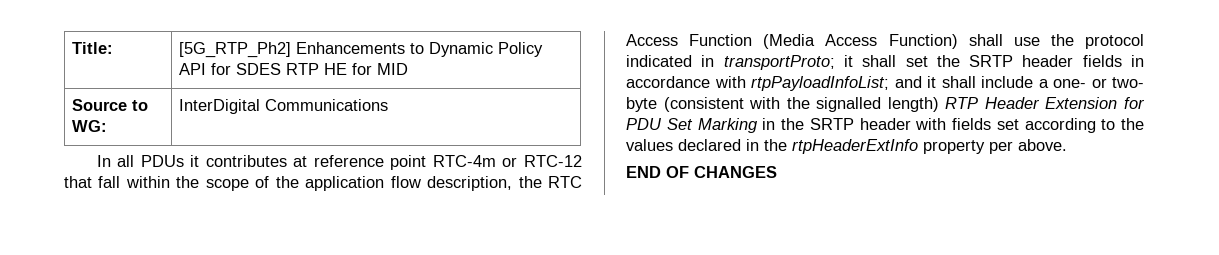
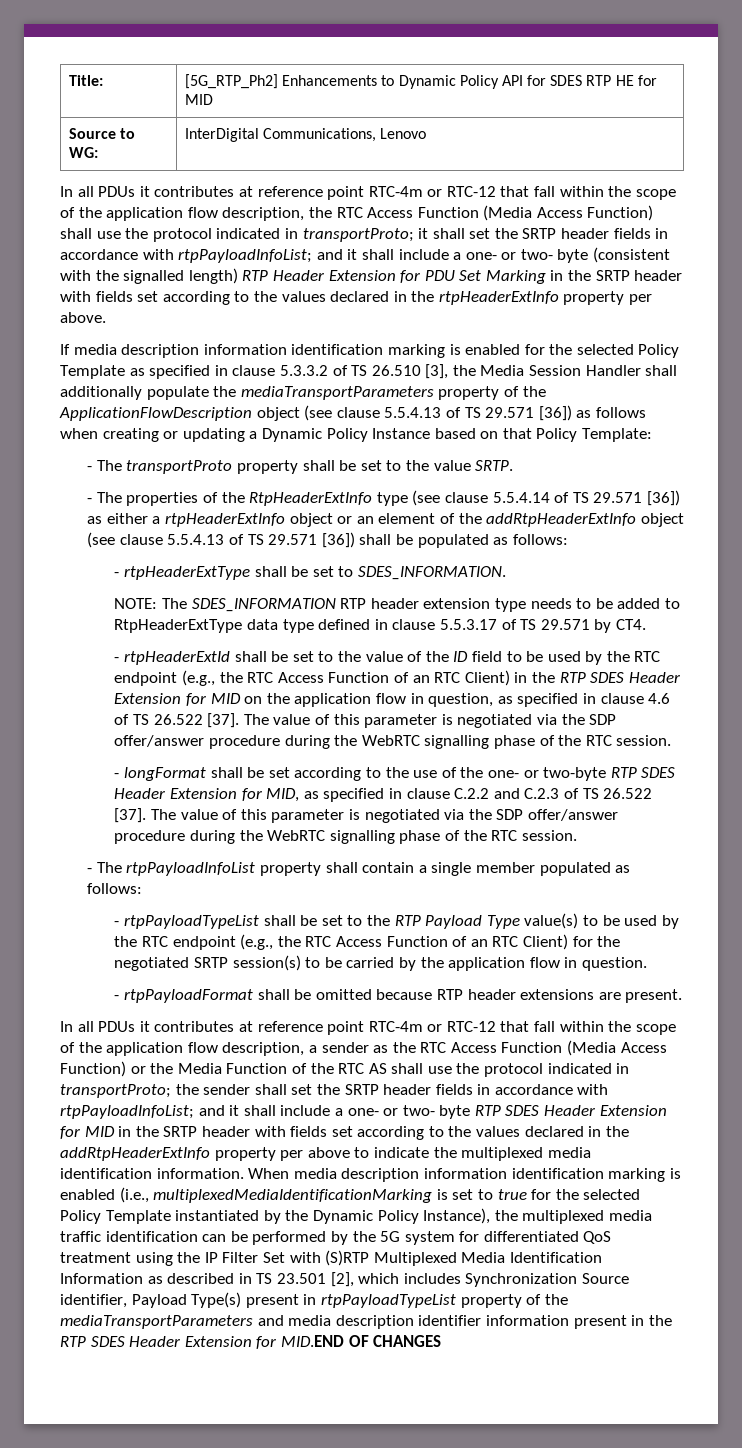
- Source to WG: | InterDigital Communications
+ Source to WG: | InterDigital Communications, Lenovo
- END OF CHANGES
+ If media description information identification marking is enabled for the selected Policy Template as specified in clause 5.3.3.2 of TS 26.510 [3], the Media Session Handler shall additionally populate the mediaTransportParameters property of the ApplicationFlowDescription object (see clause 5.5.4.13 of TS 29.571 [36]) as follows when creating or updating a Dynamic Policy Instance based on that Policy Template:
+ - The transportProto property shall be set to the value SRTP.
+ - The properties of the RtpHeaderExtInfo type (see clause 5.5.4.14 of TS 29.571 [36]) as either a rtpHeaderExtInfo object or an element of the addRtpHeaderExtInfo object (see clause 5.5.4.13 of TS 29.571 [36]) shall be populated as follows:
+ - rtpHeaderExtType shall be set to SDES_INFORMATION.
+ NOTE: The SDES_INFORMATION RTP header extension type needs to be added to RtpHeaderExtType data type defined in clause 5.5.3.17 of TS 29.571 by CT4.
+ - rtpHeaderExtId shall be set to the value of the ID field to be used by the RTC endpoint (e.g., the RTC Access Function of an RTC Client) in the RTP SDES Header Extension for MID on the application flow in question, as specified in clause 4.6 of TS 26.522 [37]. The value of this parameter is negotiated via the SDP offer/answer procedure during the WebRTC signalling phase of the RTC session.
+ - longFormat shall be set according to the use of the one- or two-byte RTP SDES Header Extension for MID, as specified in clause C.2.2 and C.2.3 of TS 26.522 [37]. The value of this parameter is negotiated via the SDP offer/answer procedure during the WebRTC signalling phase of the RTC session.
+ - The rtpPayloadInfoList property shall contain a single member populated as follows:
+ - rtpPayloadTypeList shall be set to the RTP Payload Type value(s) to be used by the RTC endpoint (e.g., the RTC Access Function of an RTC Client) for the negotiated SRTP session(s) to be carried by the application flow in question.
+ - rtpPayloadFormat shall be omitted because RTP header extensions are present.
+ In all PDUs it contributes at reference point RTC-4m or RTC-12 that fall within the scope of the application flow description, a sender as the RTC Access Function (Media Access Function) or the Media Function of the RTC AS shall use the protocol indicated in transportProto; the sender shall set the SRTP header fields in accordance with rtpPayloadInfoList; and it shall include a one- or two- byte RTP SDES Header Extension for MID in the SRTP header with fields set according to the values declared in the addRtpHeaderExtInfo property per above to indicate the multiplexed media identification information. When media description information identification marking is enabled (i.e., multiplexedMediaIdentificationMarking is set to true for the selected Policy Template instantiated by the Dynamic Policy Instance), the multiplexed media traffic identification can be performed by the 5G system for differentiated QoS treatment using the IP Filter Set with (S)RTP Multiplexed Media Identification Information as described in TS 23.501 [2], which includes Synchronization Source identifier, Payload Type(s) present in rtpPayloadTypeList property of the mediaTransportParameters and media description identifier information present in the RTP SDES Header Extension for MID.END OF CHANGES

